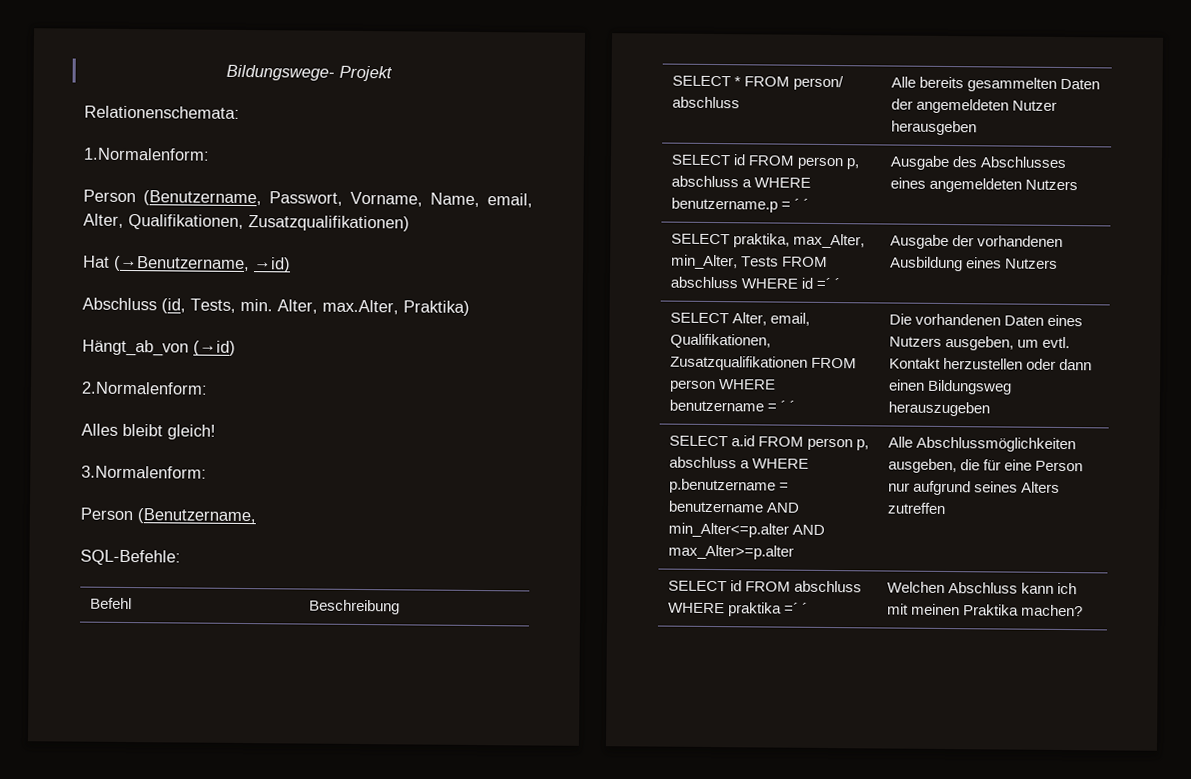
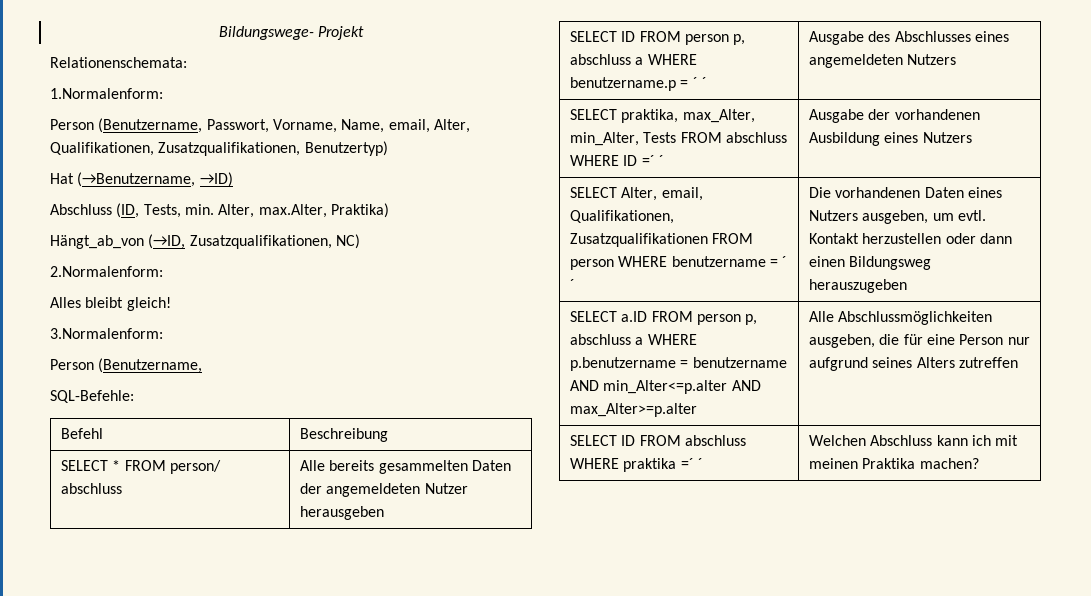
- Person (Benutzername, Passwort, Vorname, Name, email, Alter, Qualifikationen, Zusatzqualifikationen)
+ Person (Benutzername, Passwort, Vorname, Name, email, Alter, Qualifikationen, Zusatzqualifikationen, Benutzertyp)
- Hat (→Benutzername, →id)
- Abschluss (id, Tests, min. Alter, max.Alter, Praktika)
+ Hat (→Benutzername, →ID)
+ Abschluss (ID, Tests, min. Alter, max.Alter, Praktika)
- Hängt_ab_von (→id)
+ Hängt_ab_von (→ID, Zusatzqualifikationen, NC)
- SELECT id FROM person p, abschluss a WHERE benutzername.p = ´ ´ | Ausgabe des Abschlusses eines angemeldeten Nutzers
+ SELECT ID FROM person p, abschluss a WHERE benutzername.p = ´ ´ | Ausgabe des Abschlusses eines angemeldeten Nutzers
- SELECT praktika, max_Alter, min_Alter, Tests FROM abschluss WHERE id =´ ´ | Ausgabe der vorhandenen Ausbildung eines Nutzers
+ SELECT praktika, max_Alter, min_Alter, Tests FROM abschluss WHERE ID =´ ´ | Ausgabe der vorhandenen Ausbildung eines Nutzers
- SELECT a.id FROM person p, abschluss a WHERE p.benutzername = benutzername AND min_Alter<=p.alter AND max_Alter>=p.alter | Alle Abschlussmöglichkeiten ausgeben, die für eine Person nur aufgrund seines Alters zutreffen
+ SELECT a.ID FROM person p, abschluss a WHERE p.benutzername = benutzername AND min_Alter<=p.alter AND max_Alter>=p.alter | Alle Abschlussmöglichkeiten ausgeben, die für eine Person nur aufgrund seines Alters zutreffen
- SELECT id FROM abschluss WHERE praktika =´ ´ | Welchen Abschluss kann ich mit meinen Praktika machen?
+ SELECT ID FROM abschluss WHERE praktika =´ ´ | Welchen Abschluss kann ich mit meinen Praktika machen?

